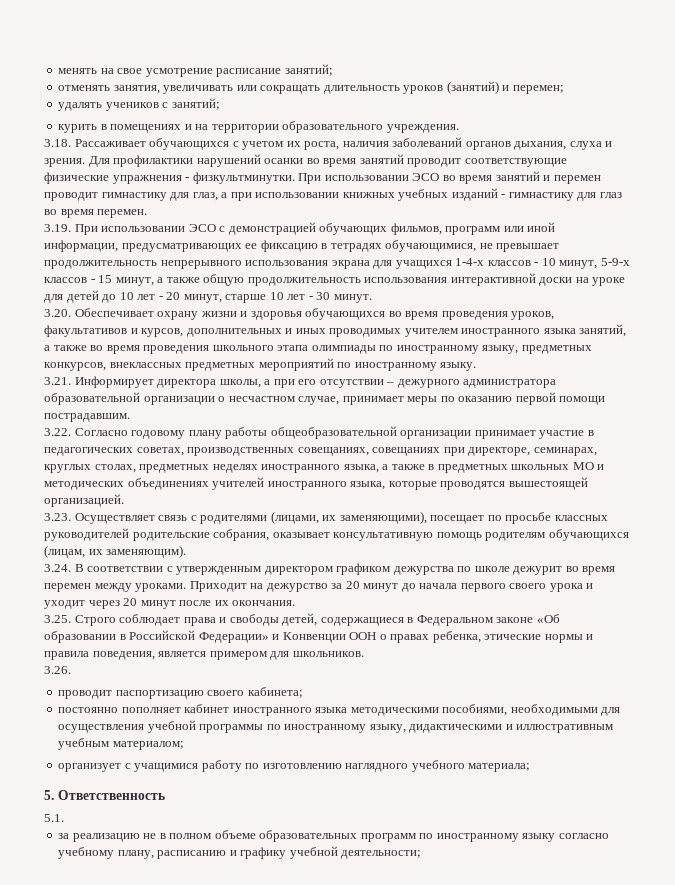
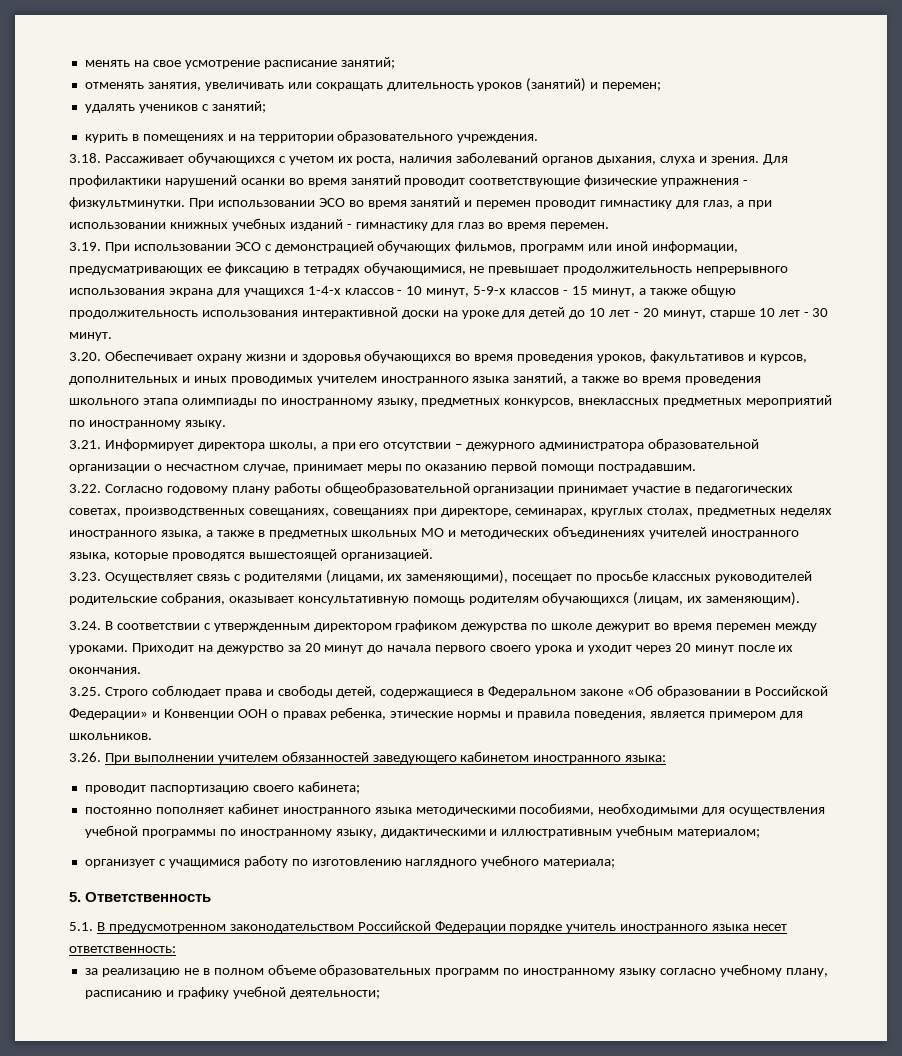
- 3.26.
+ 3.26. При выполнении учителем обязанностей заведующего кабинетом иностранного языка:
- 5.1.
+ 5.1. В предусмотренном законодательством Российской Федерации порядке учитель иностранного языка несет ответственность:

